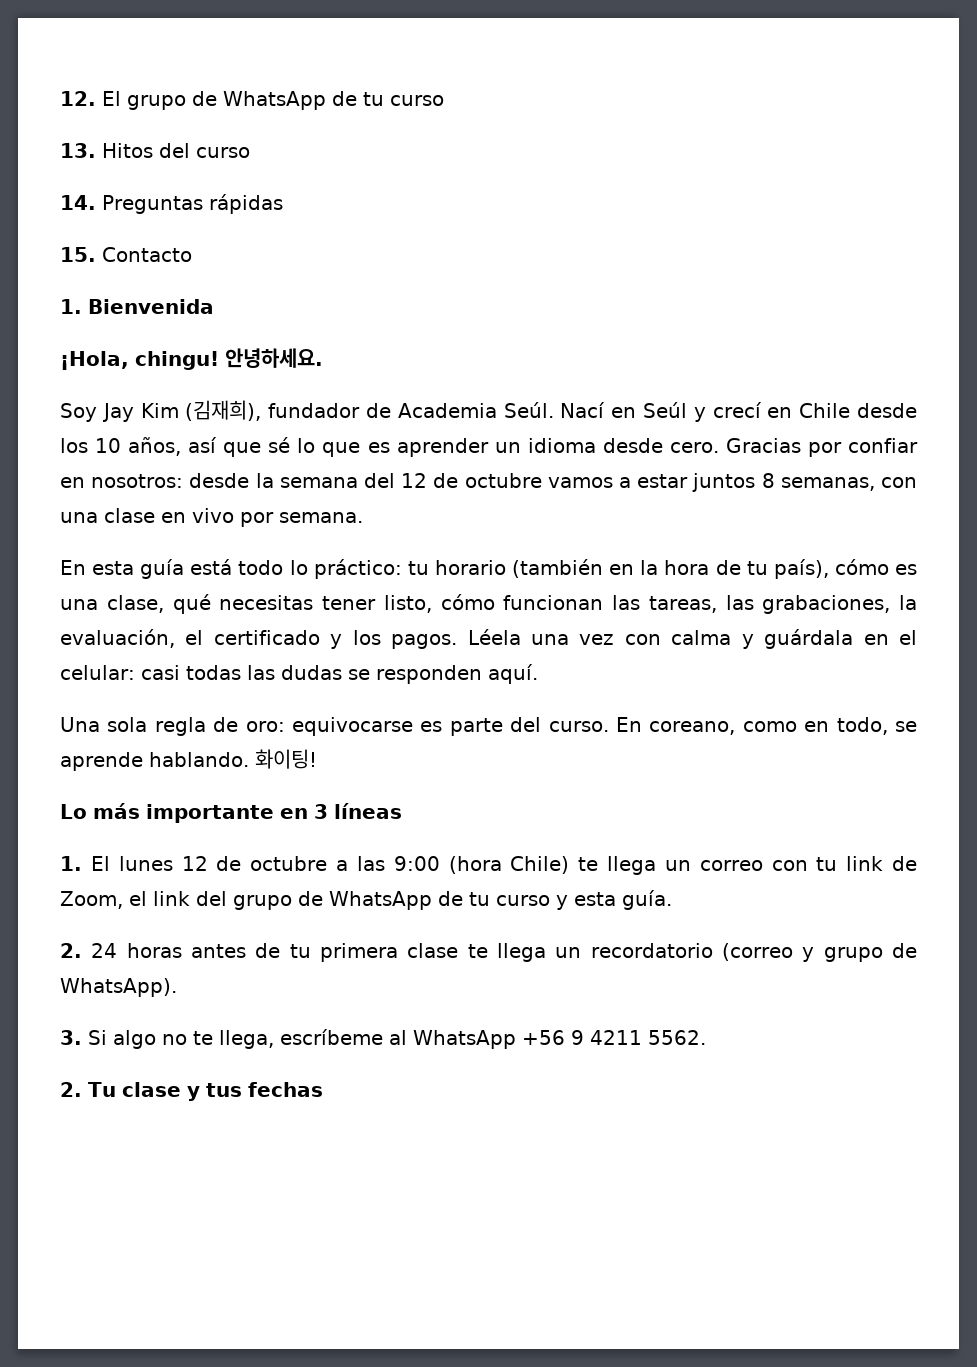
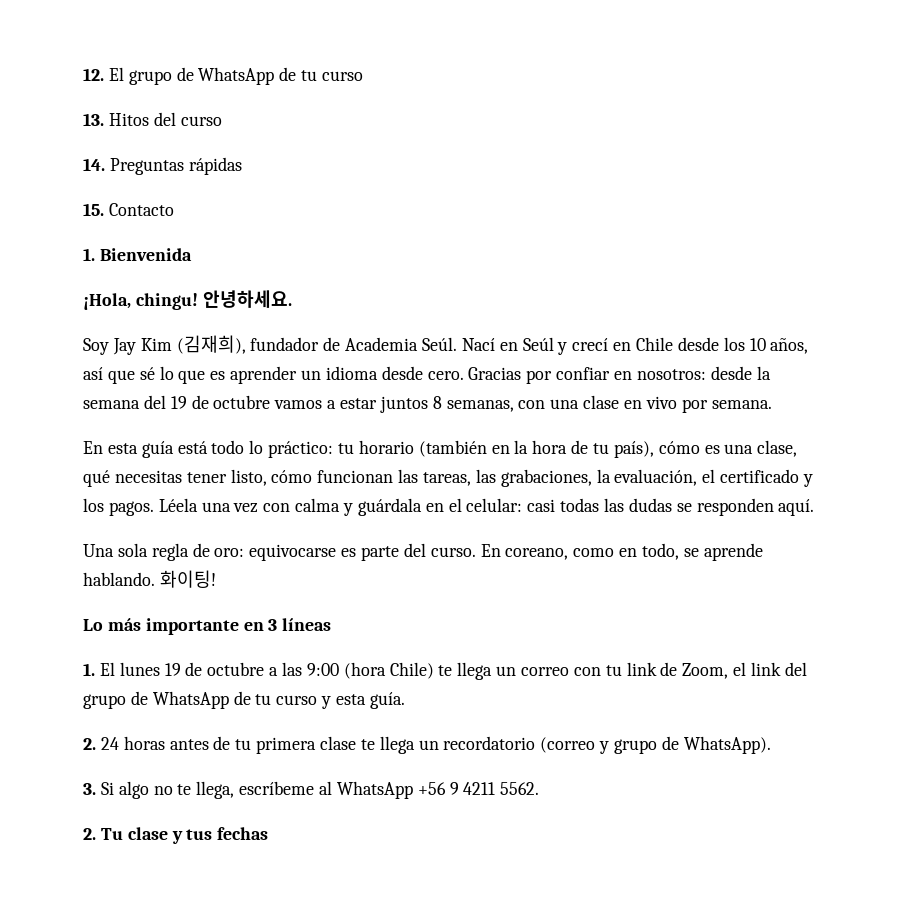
- Gracias por confiar en nosotros: desde la semana del 12 de octubre vamos a estar juntos 8 semanas, con una clase en vivo por semana.
+ Gracias por confiar en nosotros: desde la semana del 19 de octubre vamos a estar juntos 8 semanas, con una clase en vivo por semana.
- 1. El lunes 12 de octubre a las 9:00 (hora Chile) te llega un correo con tu link de Zoom, el link del grupo de WhatsApp de tu curso y esta guía.
+ 1. El lunes 19 de octubre a las 9:00 (hora Chile) te llega un correo con tu link de Zoom, el link del grupo de WhatsApp de tu curso y esta guía.

